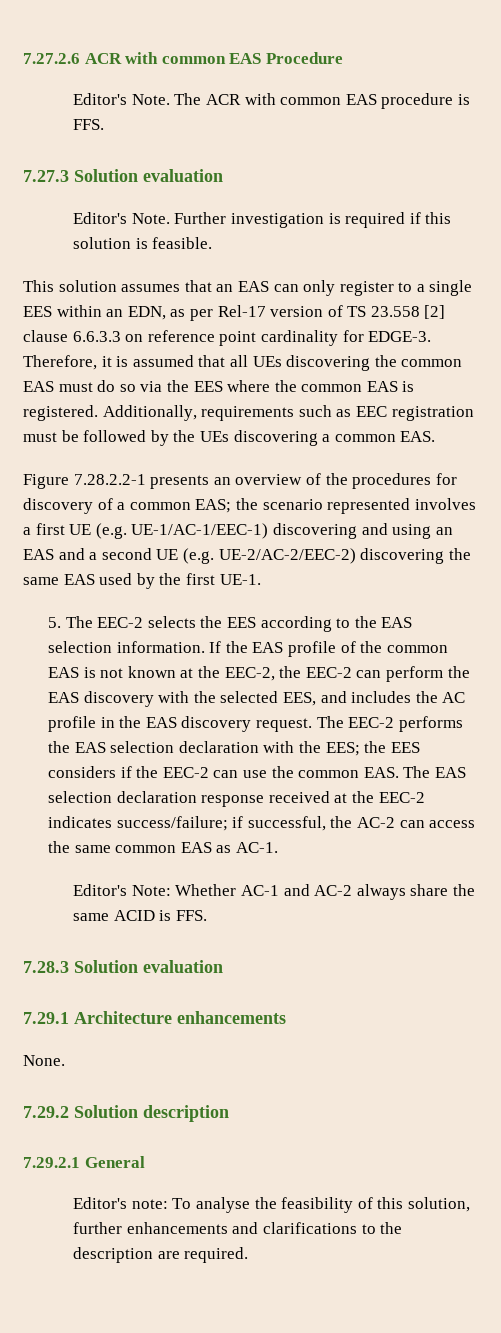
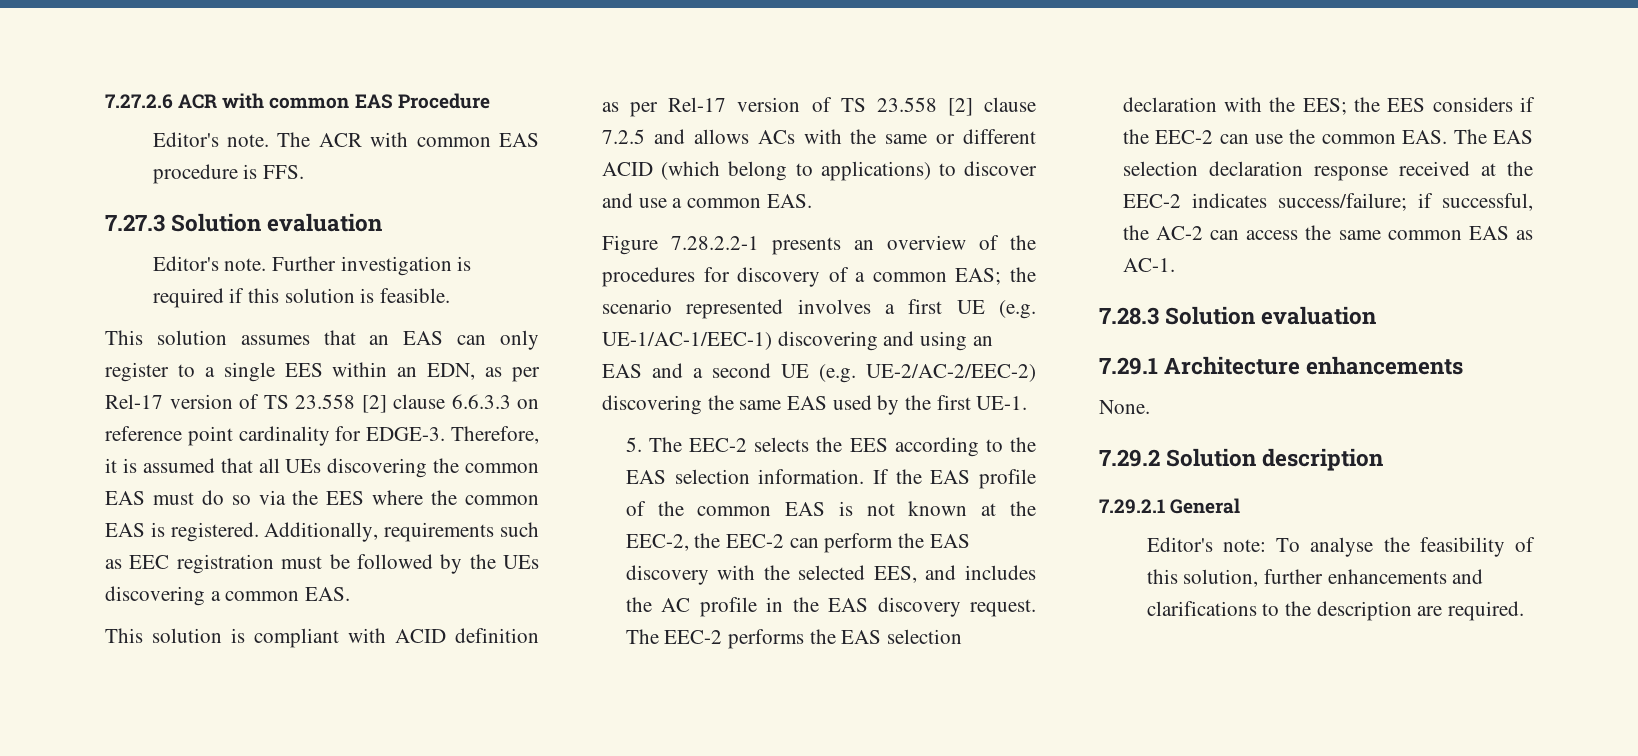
  7.27.2.6 ACR with common EAS Procedure
- Editor's Note.
+ Editor's note.
  7.27.3 Solution evaluation
- Editor's Note.
+ Editor's note.
+ This solution is compliant with ACID definition as per Rel-17 version of TS 23.558 [2] clause 7.2.5 and allows ACs with the same or different ACID (which belong to applications) to discover and use a common EAS.
- Editor's Note: Whether AC-1 and AC-2 always share the same ACID is FFS.

